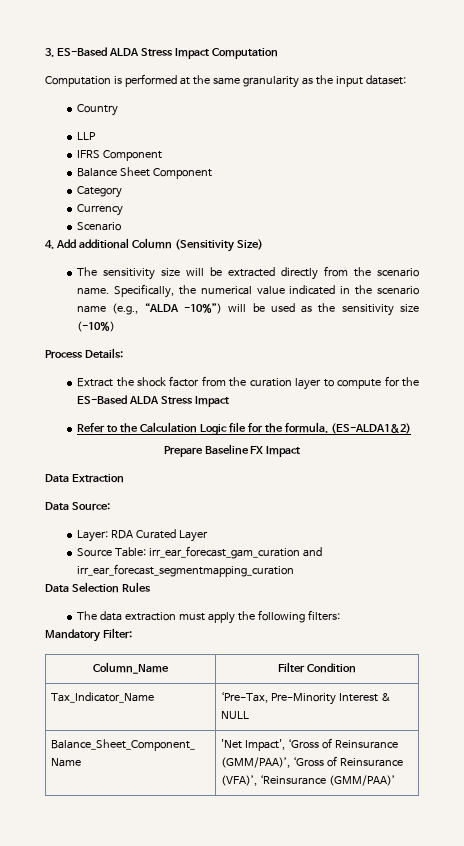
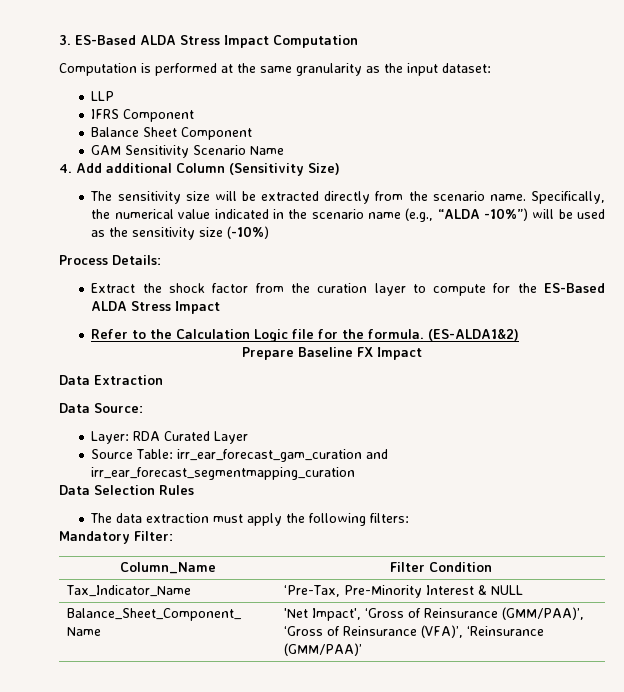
- Country
- Category
- Currency
- Scenario
+ GAM Sensitivity Scenario Name

